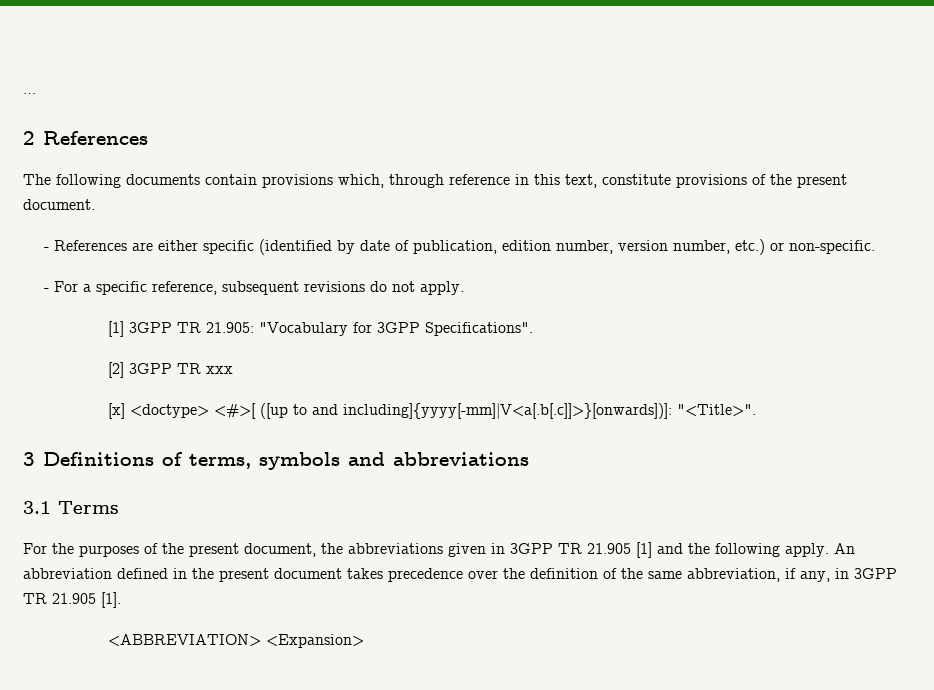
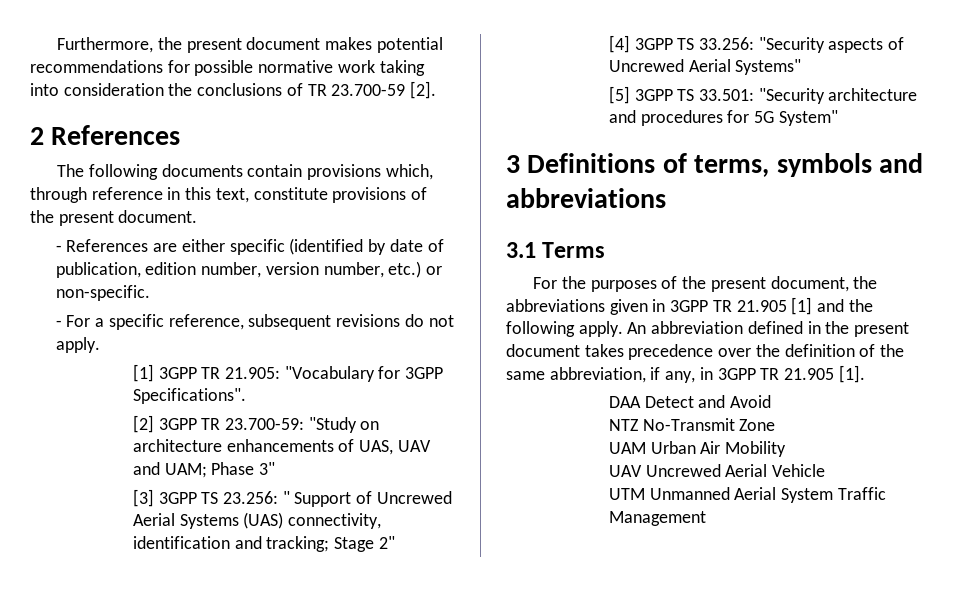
- …
+ Furthermore, the present document makes potential recommendations for possible normative work taking into consideration the conclusions of TR 23.700-59 [2].
- [2] 3GPP TR xxx
- [x] <doctype> <#>[ ([up to and including]{yyyy[-mm]|V<a[.b[.c]]>}[onwards])]: "<Title>".
+ [2] 3GPP TR 23.700-59: "Study on architecture enhancements of UAS, UAV and UAM; Phase 3"
+ [3] 3GPP TS 23.256: " Support of Uncrewed Aerial Systems (UAS) connectivity, identification and tracking; Stage 2"
+ [4] 3GPP TS 33.256: "Security aspects of Uncrewed Aerial Systems"
+ [5] 3GPP TS 33.501: "Security architecture and procedures for 5G System"
- <ABBREVIATION> <Expansion>
+ DAA Detect and Avoid
+ NTZ No-Transmit Zone
+ UAM Urban Air Mobility
+ UAV Uncrewed Aerial Vehicle
+ UTM Unmanned Aerial System Traffic Management

